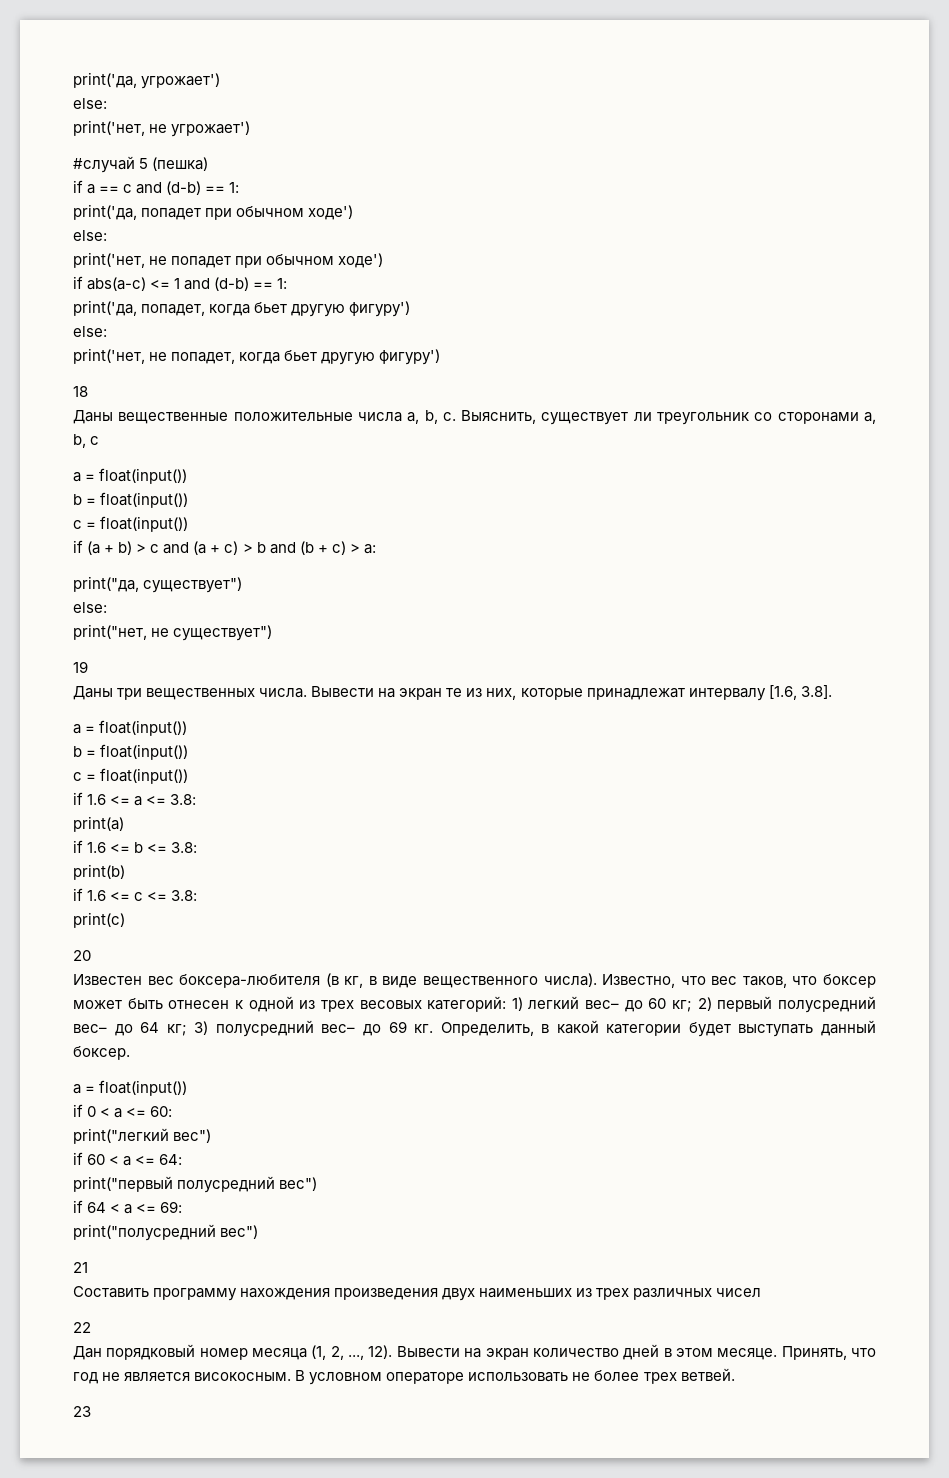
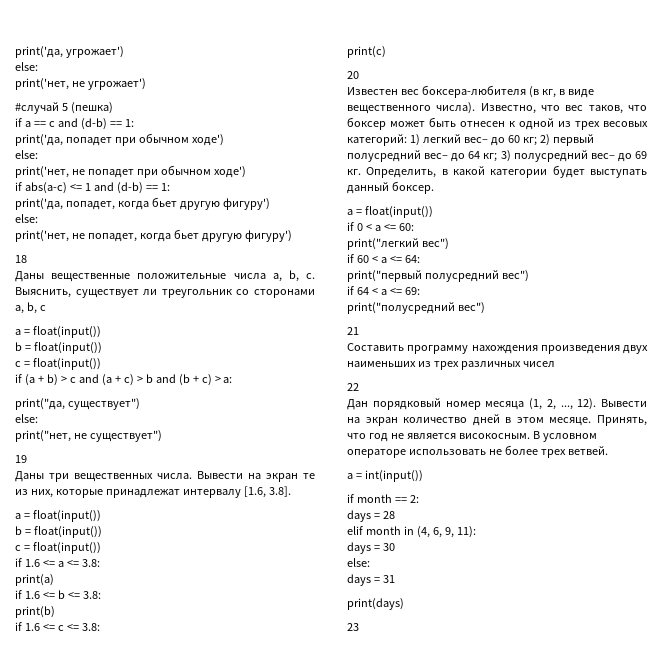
+ a = int(input())
+ if month == 2:
+ days = 28
+ elif month in (4, 6, 9, 11):
+ days = 30
+ else:
+ days = 31
+ print(days)

